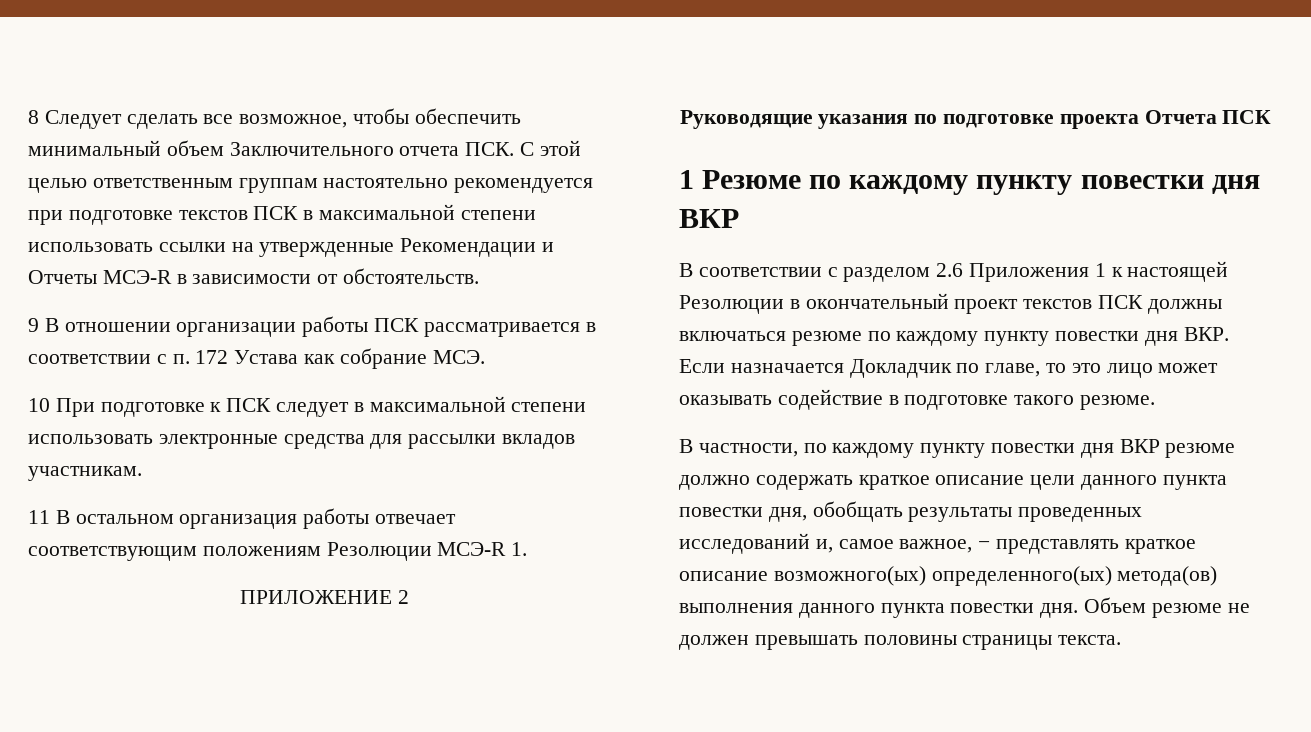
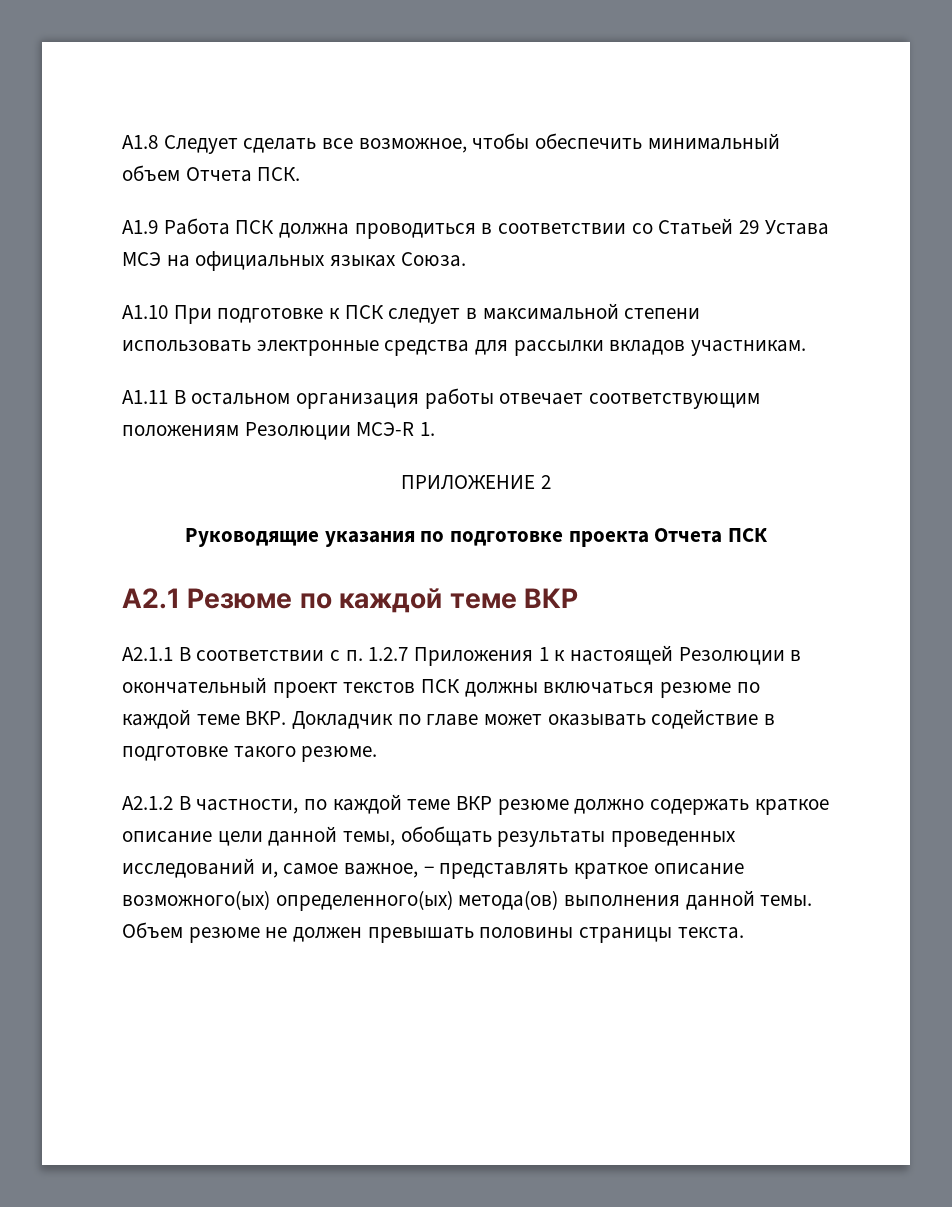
- 8 Следует сделать все возможное, чтобы обеспечить минимальный объем Заключительного отчета ПСК. С этой целью ответственным группам настоятельно рекомендуется при подготовке текстов ПСК в максимальной степени использовать ссылки на утвержденные Рекомендации и Отчеты МСЭ-R в зависимости от обстоятельств.
- 9 В отношении организации работы ПСК рассматривается в соответствии с п. 172 Устава как собрание МСЭ.
- 10 При подготовке к ПСК следует в максимальной степени использовать электронные средства для рассылки вкладов участникам.
+ A1.8 Следует сделать все возможное, чтобы обеспечить минимальный объем Отчета ПСК.
+ A1.9 Работа ПСК должна проводиться в соответствии со Статьей 29 Устава МСЭ на официальных языках Союза.
+ A1.10 При подготовке к ПСК следует в максимальной степени использовать электронные средства для рассылки вкладов участникам.
- 11 В остальном организация работы отвечает соответствующим положениям Резолюции МСЭ-R 1.
+ A1.11 В остальном организация работы отвечает соответствующим положениям Резолюции МСЭ-R 1.
- 1 Резюме по каждому пункту повестки дня ВКР
+ A2.1 Резюме по каждой теме ВКР
- В соответствии с разделом 2.6 Приложения 1 к настоящей Резолюции в окончательный проект текстов ПСК должны включаться резюме по каждому пункту повестки дня ВКР. Если назначается Докладчик по главе, то это лицо может оказывать содействие в подготовке такого резюме.
+ A2.1.1 В соответствии с п. 1.2.7 Приложения 1 к настоящей Резолюции в окончательный проект текстов ПСК должны включаться резюме по каждой теме ВКР. Докладчик по главе может оказывать содействие в подготовке такого резюме.
- В частности, по каждому пункту повестки дня ВКР резюме должно содержать краткое описание цели данного пункта повестки дня, обобщать результаты проведенных исследований и, самое важное, − представлять краткое описание возможного(ых) определенного(ых) метода(ов) выполнения данного пункта повестки дня.
+ A2.1.2 В частности, по каждой теме ВКР резюме должно содержать краткое описание цели данной темы, обобщать результаты проведенных исследований и, самое важное, − представлять краткое описание возможного(ых) определенного(ых) метода(ов) выполнения данной темы.

